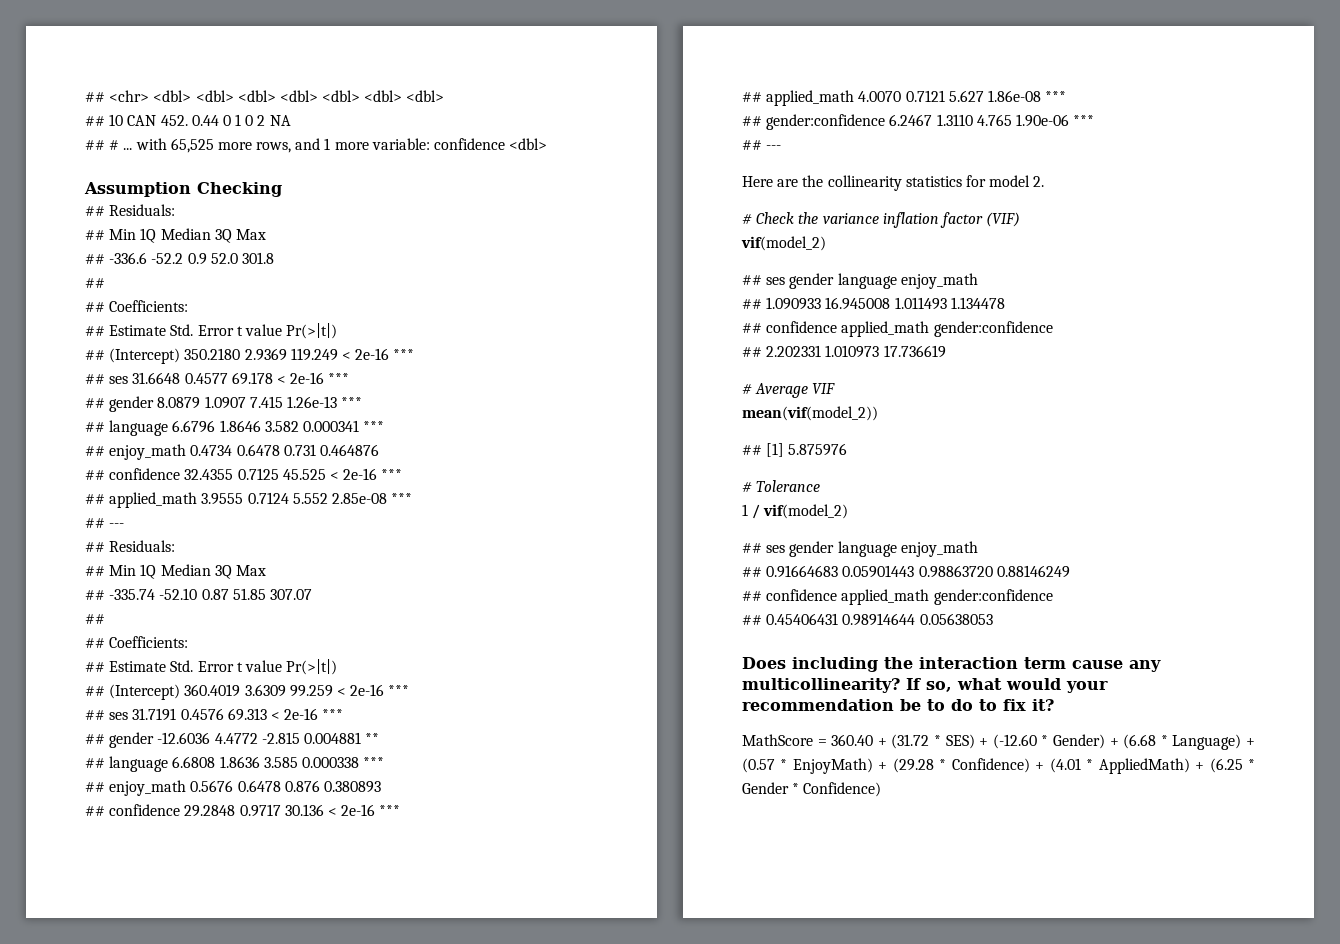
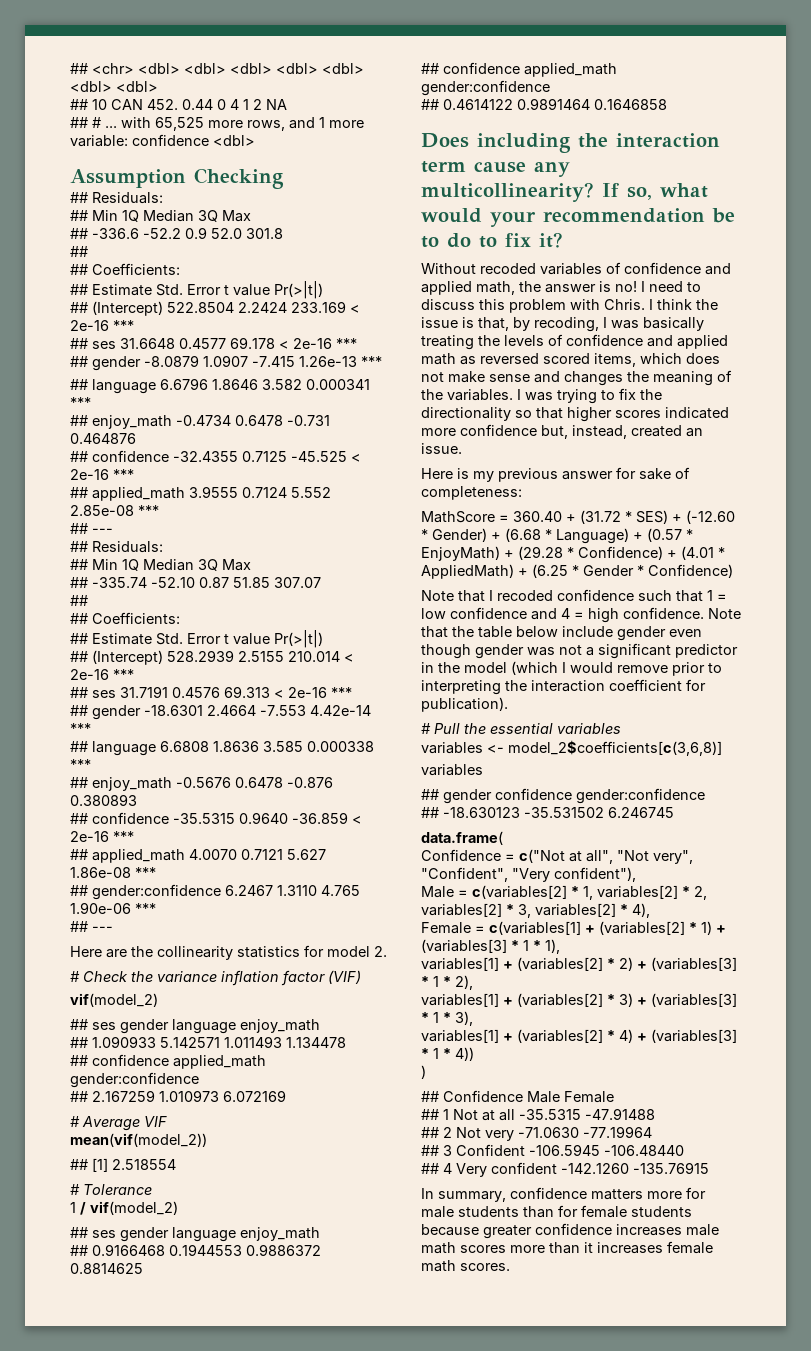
- ## 10 CAN 452. 0.44 0 1 0 2 NA
+ ## 10 CAN 452. 0.44 0 4 1 2 NA
- ## (Intercept) 350.2180 2.9369 119.249 < 2e-16 ***
+ ## (Intercept) 522.8504 2.2424 233.169 < 2e-16 ***
- ## gender 8.0879 1.0907 7.415 1.26e-13 ***
+ ## gender -8.0879 1.0907 -7.415 1.26e-13 ***
- ## enjoy_math 0.4734 0.6478 0.731 0.464876
+ ## enjoy_math -0.4734 0.6478 -0.731 0.464876
- ## confidence 32.4355 0.7125 45.525 < 2e-16 ***
+ ## confidence -32.4355 0.7125 -45.525 < 2e-16 ***
- ## (Intercept) 360.4019 3.6309 99.259 < 2e-16 ***
+ ## (Intercept) 528.2939 2.5155 210.014 < 2e-16 ***
- ## gender -12.6036 4.4772 -2.815 0.004881 **
+ ## gender -18.6301 2.4664 -7.553 4.42e-14 ***
- ## enjoy_math 0.5676 0.6478 0.876 0.380893
+ ## enjoy_math -0.5676 0.6478 -0.876 0.380893
- ## confidence 29.2848 0.9717 30.136 < 2e-16 ***
+ ## confidence -35.5315 0.9640 -36.859 < 2e-16 ***
- ## 1.090933 16.945008 1.011493 1.134478
+ ## 1.090933 5.142571 1.011493 1.134478
- ## 2.202331 1.010973 17.736619
+ ## 2.167259 1.010973 6.072169
- ## [1] 5.875976
+ ## [1] 2.518554
- ## 0.91664683 0.05901443 0.98863720 0.88146249
+ ## 0.9166468 0.1944553 0.9886372 0.8814625
  ## confidence applied_math gender:confidence
- ## 0.45406431 0.98914644 0.05638053
+ ## 0.4614122 0.9891464 0.1646858
+ Without recoded variables of confidence and applied math, the answer is no! I need to discuss this problem with Chris. I think the issue is that, by recoding, I was basically treating the levels of confidence and applied math as reversed scored items, which does not make sense and changes the meaning of the variables. I was trying to fix the directionality so that higher scores indicated more confidence but, instead, created an issue.
+ Here is my previous answer for sake of completeness:
+ Note that I recoded confidence such that 1 = low confidence and 4 = high confidence. Note that the table below include gender even though gender was not a significant predictor in the model (which I would remove prior to interpreting the interaction coefficient for publication).
+ # Pull the essential variables
+ variables <- model_2$coefficients[c(3,6,8)]
+ variables
+ ## gender confidence gender:confidence
+ ## -18.630123 -35.531502 6.246745
+ data.frame(
+ Confidence = c("Not at all", "Not very", "Confident", "Very confident"),
+ Male = c(variables[2] * 1, variables[2] * 2, variables[2] * 3, variables[2] * 4),
+ Female = c(variables[1] + (variables[2] * 1) + (variables[3] * 1 * 1),
+ variables[1] + (variables[2] * 2) + (variables[3] * 1 * 2),
+ variables[1] + (variables[2] * 3) + (variables[3] * 1 * 3),
+ variables[1] + (variables[2] * 4) + (variables[3] * 1 * 4))
+ )
+ ## Confidence Male Female
+ ## 1 Not at all -35.5315 -47.91488
+ ## 2 Not very -71.0630 -77.19964
+ ## 3 Confident -106.5945 -106.48440
+ ## 4 Very confident -142.1260 -135.76915
+ In summary, confidence matters more for male students than for female students because greater confidence increases male math scores more than it increases female math scores.

